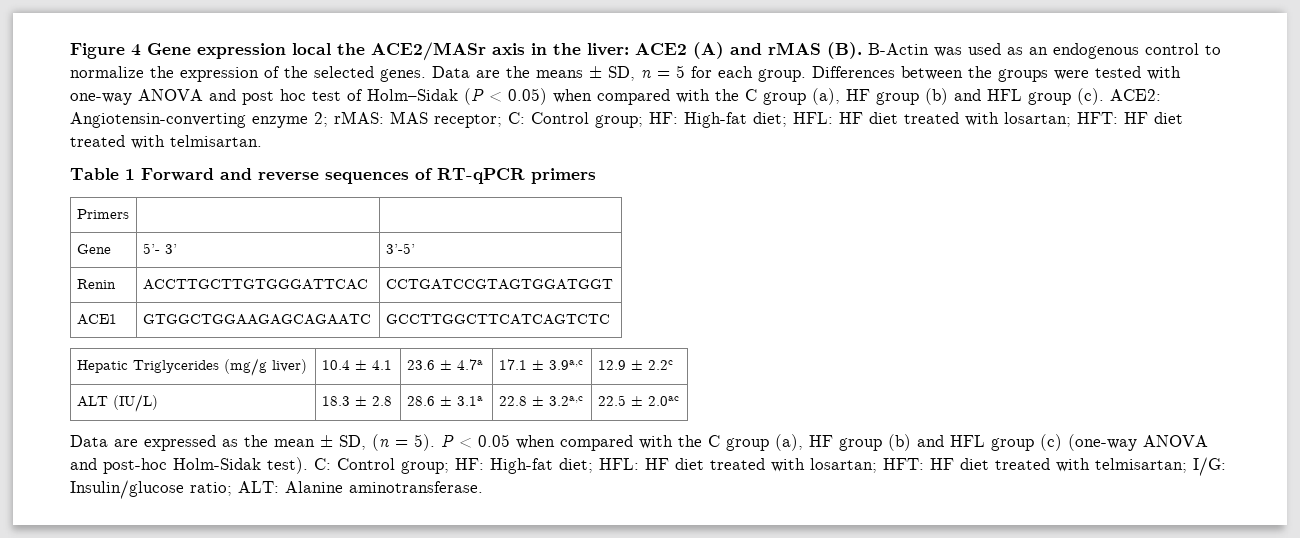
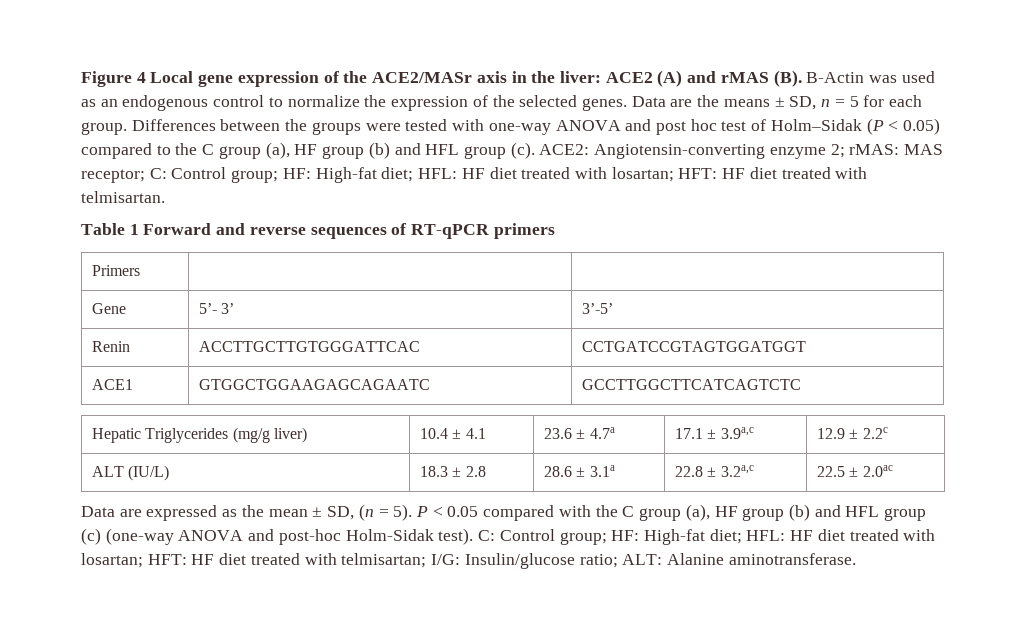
- Figure 4 Gene expression local the ACE2/MASr axis in the liver: ACE2 (A) and rMAS (B). B-Actin was used as an endogenous control to normalize the expression of the selected genes.
+ Figure 4 Local gene expression of the ACE2/MASr axis in the liver: ACE2 (A) and rMAS (B). B-Actin was used as an endogenous control to normalize the expression of the selected genes.
- Differences between the groups were tested with one-way ANOVA and post hoc test of Holm–Sidak (P < 0.05) when compared with the C group (a), HF group (b) and HFL group (c).
+ Differences between the groups were tested with one-way ANOVA and post hoc test of Holm–Sidak (P < 0.05) compared to the C group (a), HF group (b) and HFL group (c).
- P < 0.05 when compared with the C group (a), HF group (b) and HFL group (c) (one-way ANOVA and post-hoc Holm-Sidak test).
+ P < 0.05 compared with the C group (a), HF group (b) and HFL group (c) (one-way ANOVA and post-hoc Holm-Sidak test).

